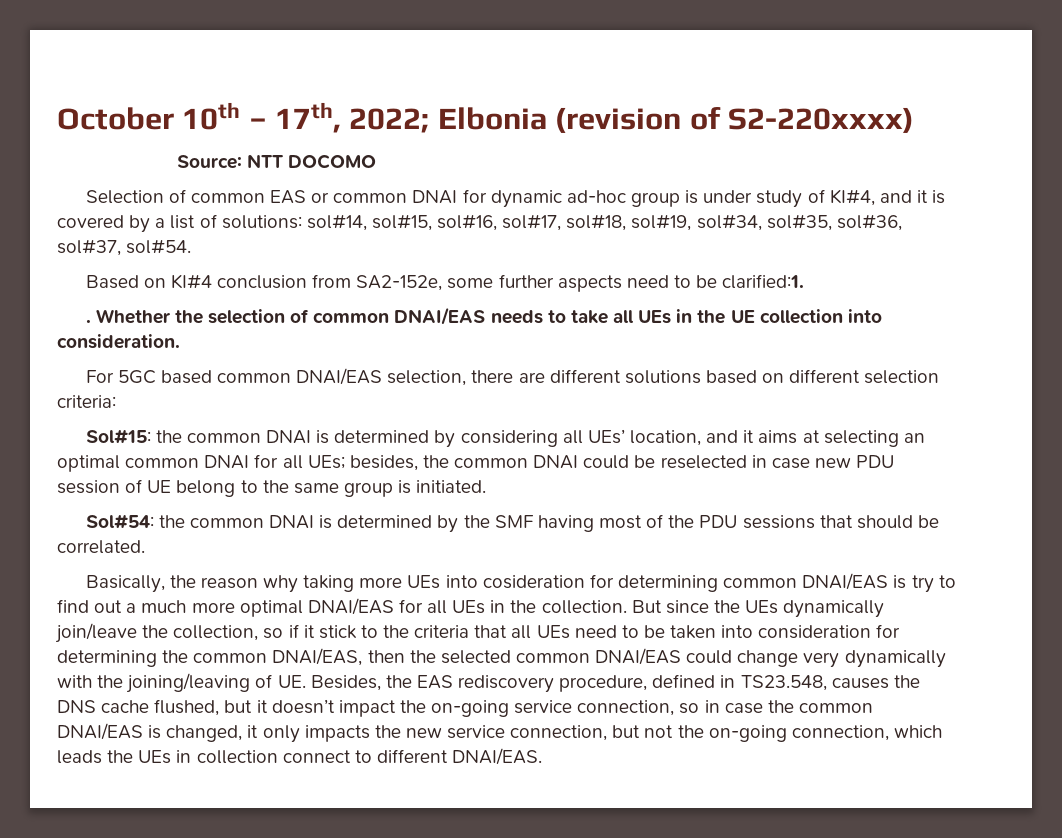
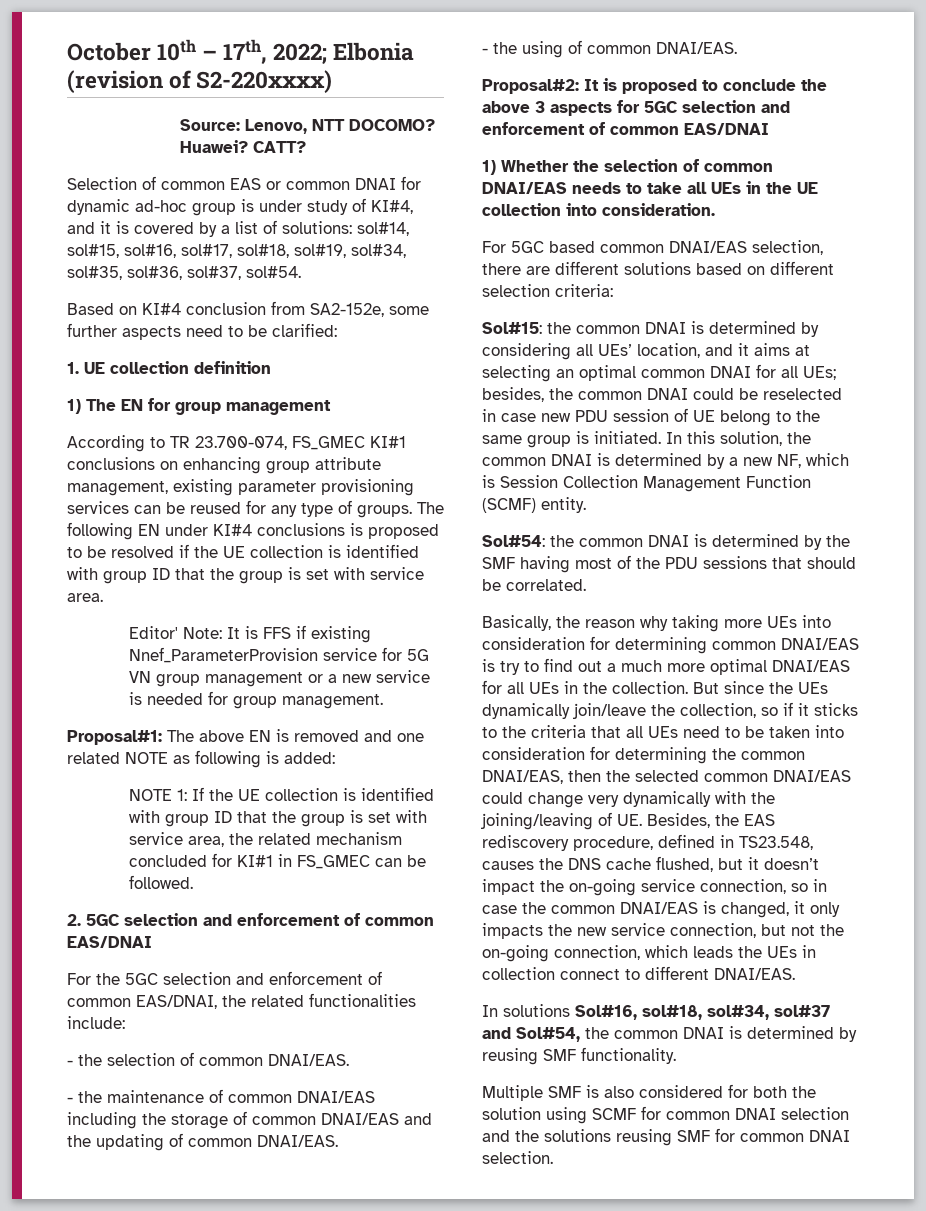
- Source: NTT DOCOMO
+ Source: Lenovo, NTT DOCOMO? Huawei? CATT?
- Based on KI#4 conclusion from SA2-152e, some further aspects need to be clarified:1.
- . Whether the selection of common DNAI/EAS needs to take all UEs in the UE collection into consideration.
+ Based on KI#4 conclusion from SA2-152e, some further aspects need to be clarified:
+ 1. UE collection definition
+ 1) The EN for group management
+ According to TR 23.700-074, FS_GMEC KI#1 conclusions on enhancing group attribute management, existing parameter provisioning services can be reused for any type of groups. The following EN under KI#4 conclusions is proposed to be resolved if the UE collection is identified with group ID that the group is set with service area.
+ Editor' Note: It is FFS if existing Nnef_ParameterProvision service for 5G VN group management or a new service is needed for group management.
+ Proposal#1: The above EN is removed and one related NOTE as following is added:
+ NOTE 1: If the UE collection is identified with group ID that the group is set with service area, the related mechanism concluded for KI#1 in FS_GMEC can be followed.
+ 2. 5GC selection and enforcement of common EAS/DNAI
+ For the 5GC selection and enforcement of common EAS/DNAI, the related functionalities include:
+ - the selection of common DNAI/EAS.
+ - the maintenance of common DNAI/EAS including the storage of common DNAI/EAS and the updating of common DNAI/EAS.
+ - the using of common DNAI/EAS.
+ Proposal#2: It is proposed to conclude the above 3 aspects for 5GC selection and enforcement of common EAS/DNAI
+ 1) Whether the selection of common DNAI/EAS needs to take all UEs in the UE collection into consideration.
+ In this solution, the common DNAI is determined by a new NF, which is Session Collection Management Function (SCMF) entity.
- Basically, the reason why taking more UEs into cosideration for determining common DNAI/EAS is try to find out a much more optimal DNAI/EAS for all UEs in the collection.
+ Basically, the reason why taking more UEs into consideration for determining common DNAI/EAS is try to find out a much more optimal DNAI/EAS for all UEs in the collection.
- But since the UEs dynamically join/leave the collection, so if it stick to the criteria that all UEs need to be taken into consideration for determining the common DNAI/EAS, then the selected common DNAI/EAS could change very dynamically with the joining/leaving of UE. Besides, the EAS rediscovery procedure, defined in TS23.548, causes the DNS cache flushed, but it doesn’t impact the on-going service connection, so in case the common DNAI/EAS is changed, it only impacts the new service connection, but not the on-going connection, which leads the UEs in collection connect to different DNAI/EAS.
+ But since the UEs dynamically join/leave the collection, so if it sticks to the criteria that all UEs need to be taken into consideration for determining the common DNAI/EAS, then the selected common DNAI/EAS could change very dynamically with the joining/leaving of UE. Besides, the EAS rediscovery procedure, defined in TS23.548, causes the DNS cache flushed, but it doesn’t impact the on-going service connection, so in case the common DNAI/EAS is changed, it only impacts the new service connection, but not the on-going connection, which leads the UEs in collection connect to different DNAI/EAS.
+ In solutions Sol#16, sol#18, sol#34, sol#37 and Sol#54, the common DNAI is determined by reusing SMF functionality.
+ Multiple SMF is also considered for both the solution using SCMF for common DNAI selection and the solutions reusing SMF for common DNAI selection.

